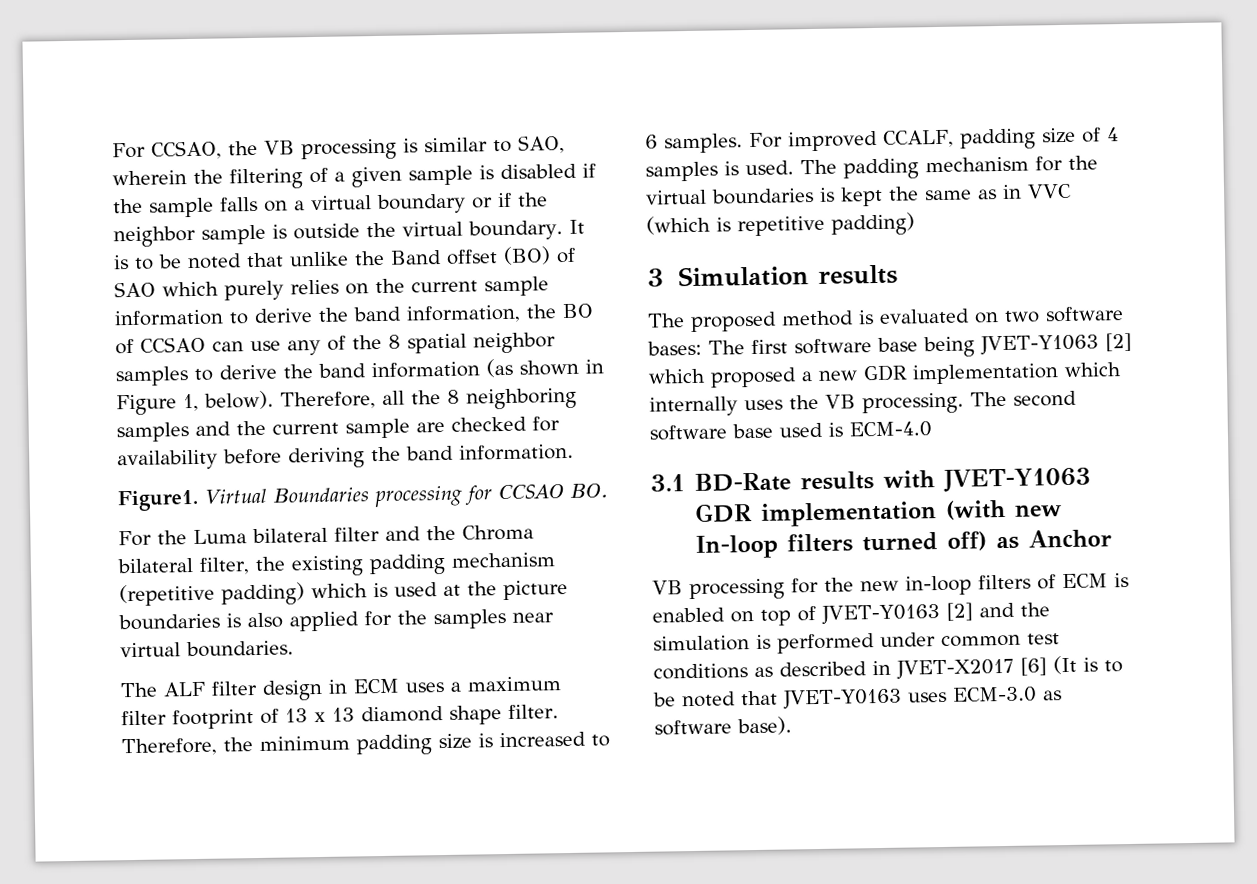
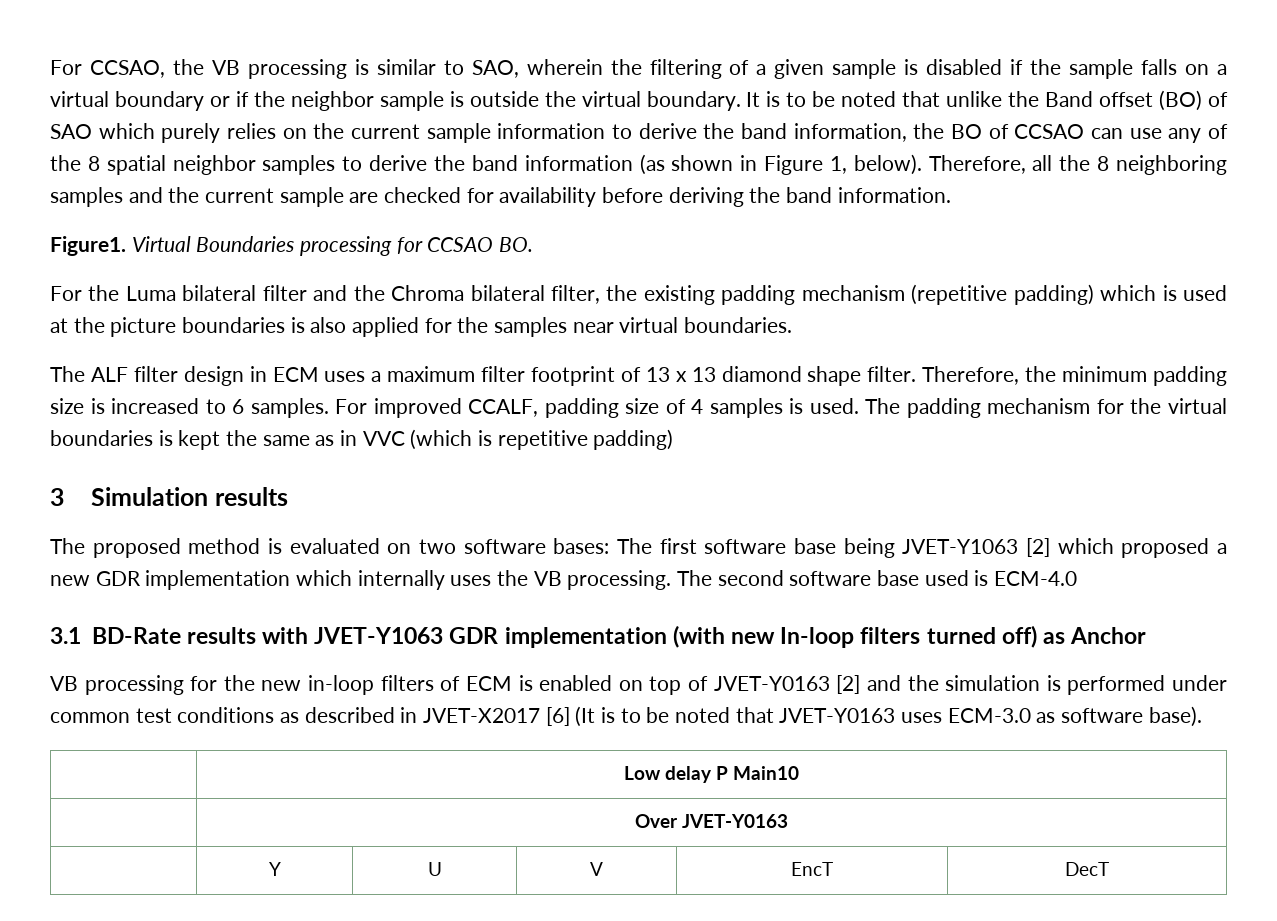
+ | Low delay P Main10
+ | Over JVET-Y0163
+ | Y | U | V | EncT | DecT

